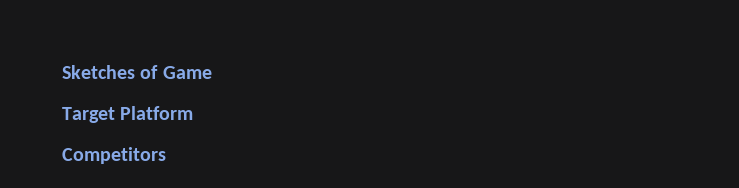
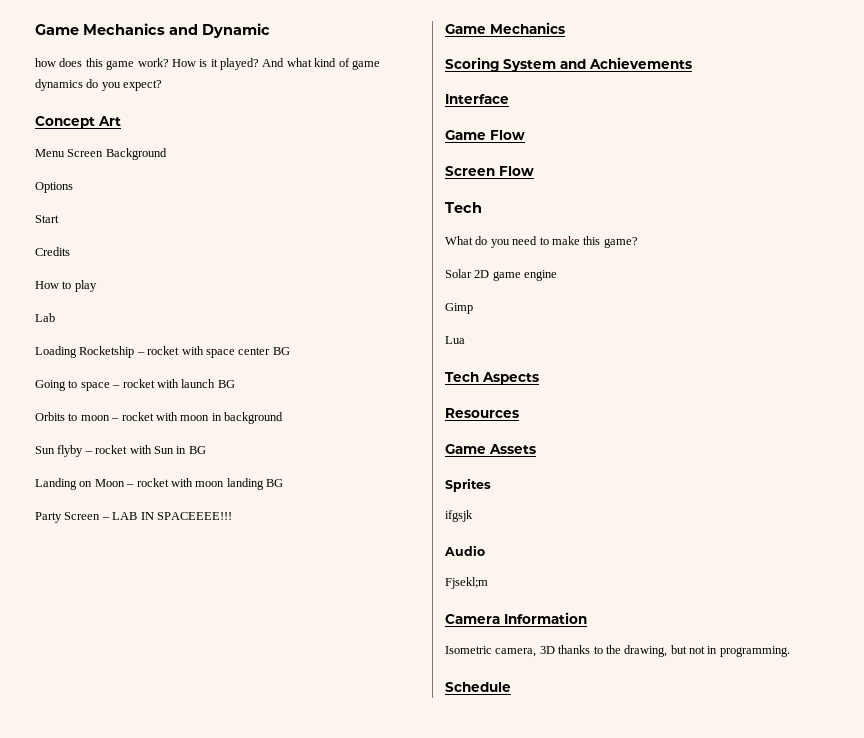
- Sketches of Game
- Target Platform
- Competitors
+ Game Mechanics and Dynamic
+ how does this game work? How is it played? And what kind of game dynamics do you expect?
+ Concept Art
+ Menu Screen Background
+ Options
+ Start
+ Credits
+ How to play
+ Lab
+ Loading Rocketship – rocket with space center BG
+ Going to space – rocket with launch BG
+ Orbits to moon – rocket with moon in background
+ Sun flyby – rocket with Sun in BG
+ Landing on Moon – rocket with moon landing BG
+ Party Screen – LAB IN SPACEEEE!!!
+ Game Mechanics
+ Scoring System and Achievements
+ Interface
+ Game Flow
+ Screen Flow
+ Tech
+ What do you need to make this game?
+ Solar 2D game engine
+ Gimp
+ Lua
+ Tech Aspects
+ Resources
+ Game Assets
+ Sprites
+ ifgsjk
+ Audio
+ Fjsekl;m
+ Camera Information
+ Isometric camera, 3D thanks to the drawing, but not in programming.
+ Schedule

